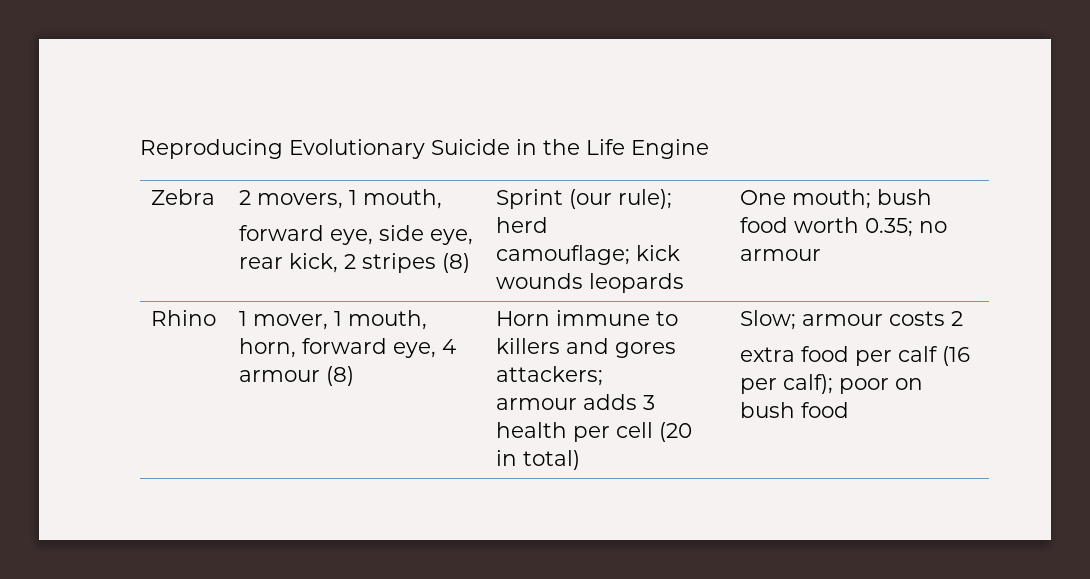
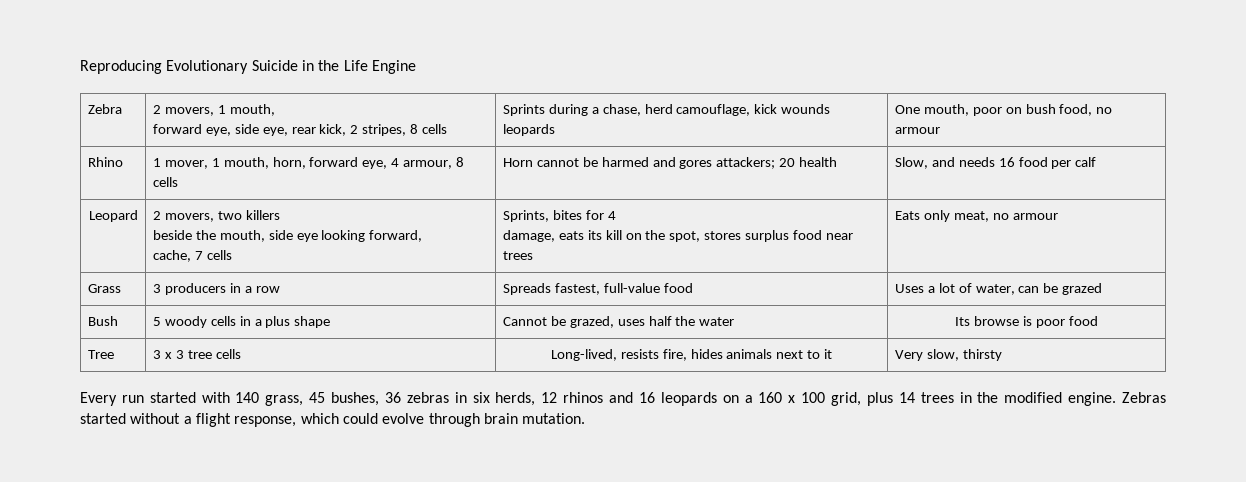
  Zebra | 2 movers, 1 mouth,
- forward eye, side eye, rear kick, 2 stripes (8) | Sprint (our rule); herd
- camouflage; kick wounds leopards | One mouth; bush food worth 0.35; no armour
+ forward eye, side eye, rear kick, 2 stripes, 8 cells | Sprints during a chase, herd camouflage, kick wounds leopards | One mouth, poor on bush food, no armour
- 1 mover, 1 mouth, horn, forward eye, 4 armour (8) | Horn immune to killers and gores attackers;
- armour adds 3 health per cell (20 in total) | Slow; armour costs 2
- extra food per calf (16 per calf); poor on bush food
+ 1 mover, 1 mouth, horn, forward eye, 4 armour, 8 cells | Horn cannot be harmed and gores attackers; 20 health | Slow, and needs 16 food per calf
+ Leopard | 2 movers, two killers
+ beside the mouth, side eye looking forward,
+ cache, 7 cells | Sprints, bites for 4
+ damage, eats its kill on the spot, stores surplus food near trees | Eats only meat, no armour
+ Grass | 3 producers in a row | Spreads fastest, full-value food | Uses a lot of water, can be grazed
+ Bush | 5 woody cells in a plus shape | Cannot be grazed, uses half the water | Its browse is poor food
+ Tree | 3 x 3 tree cells | Long-lived, resists fire, hides animals next to it | Very slow, thirsty
+ Every run started with 140 grass, 45 bushes, 36 zebras in six herds, 12 rhinos and 16 leopards on a 160 x 100 grid, plus 14 trees in the modified engine. Zebras started without a flight response, which could evolve through brain mutation.

